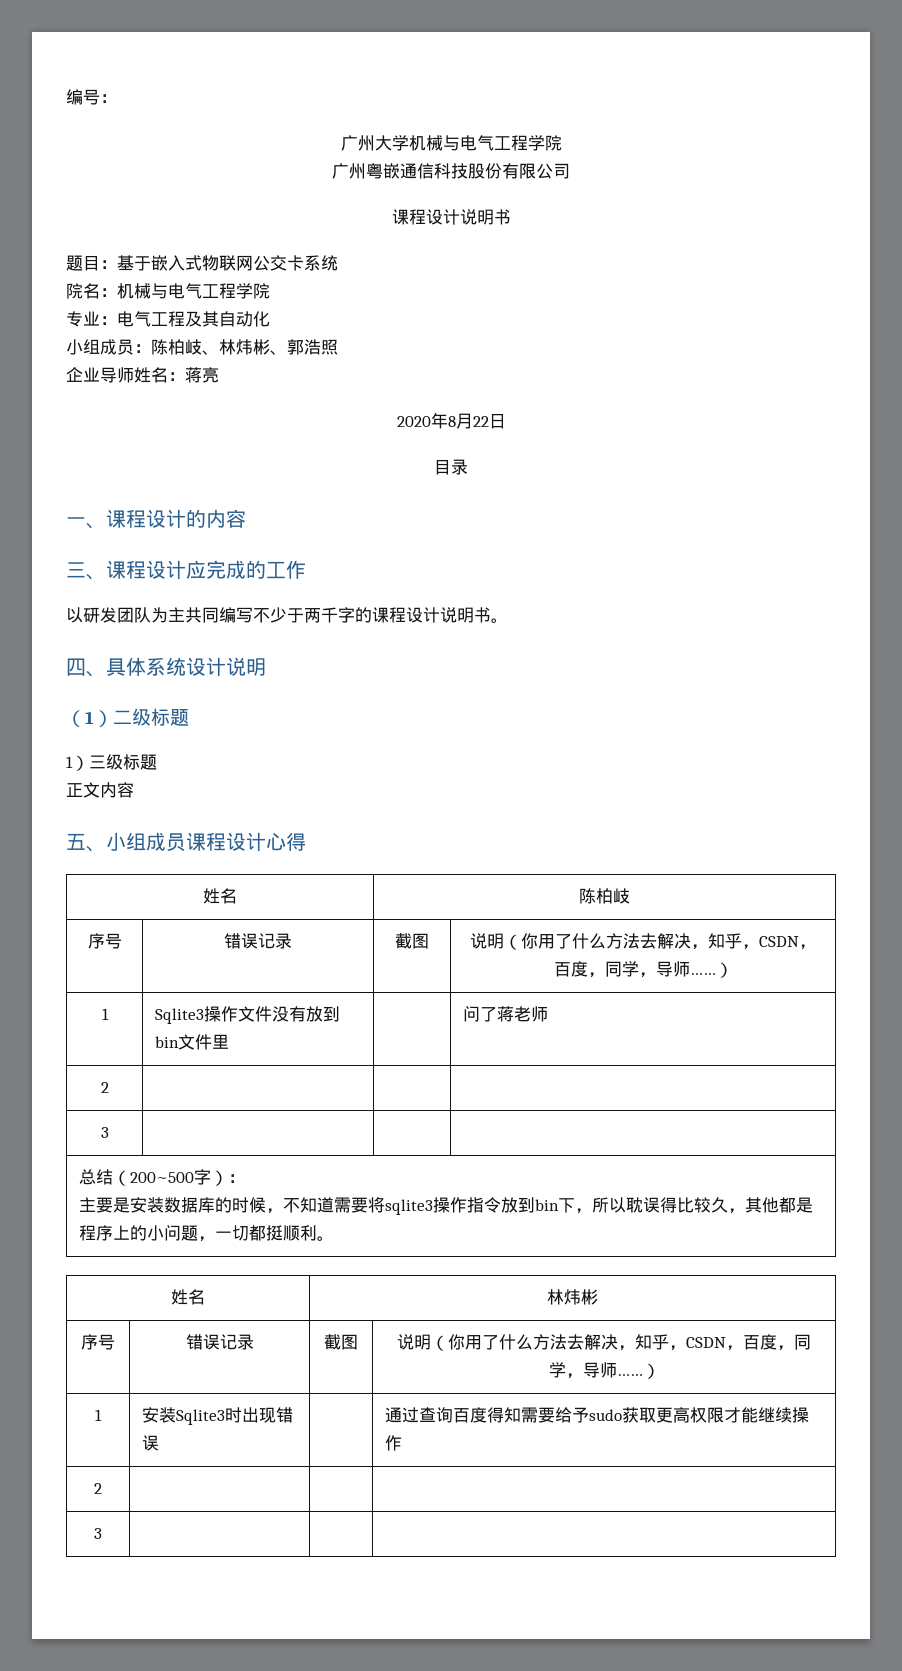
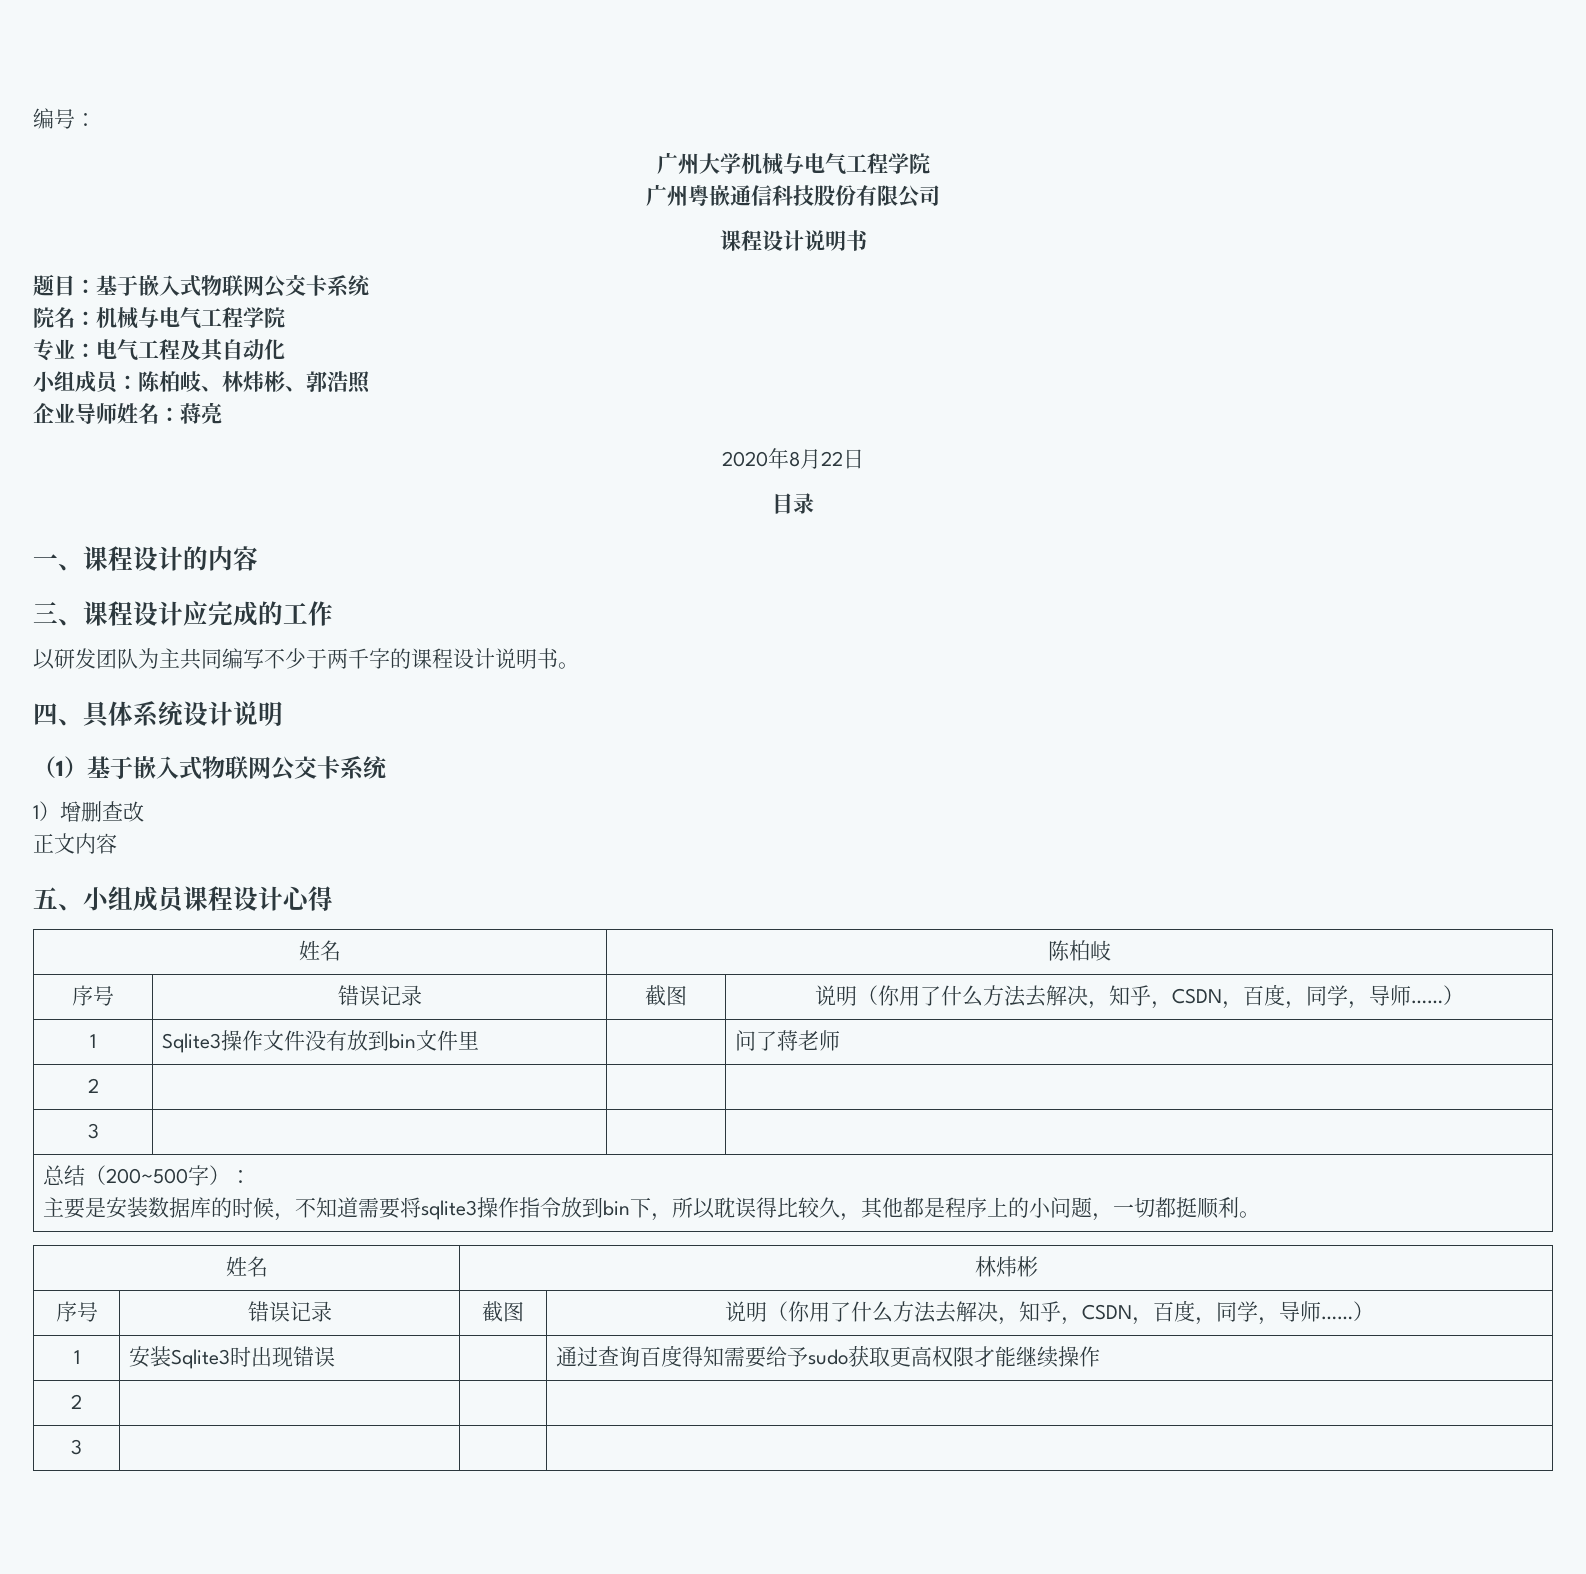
- （1）二级标题
- 1）三级标题
+ （1）基于嵌入式物联网公交卡系统
+ 1）增删查改

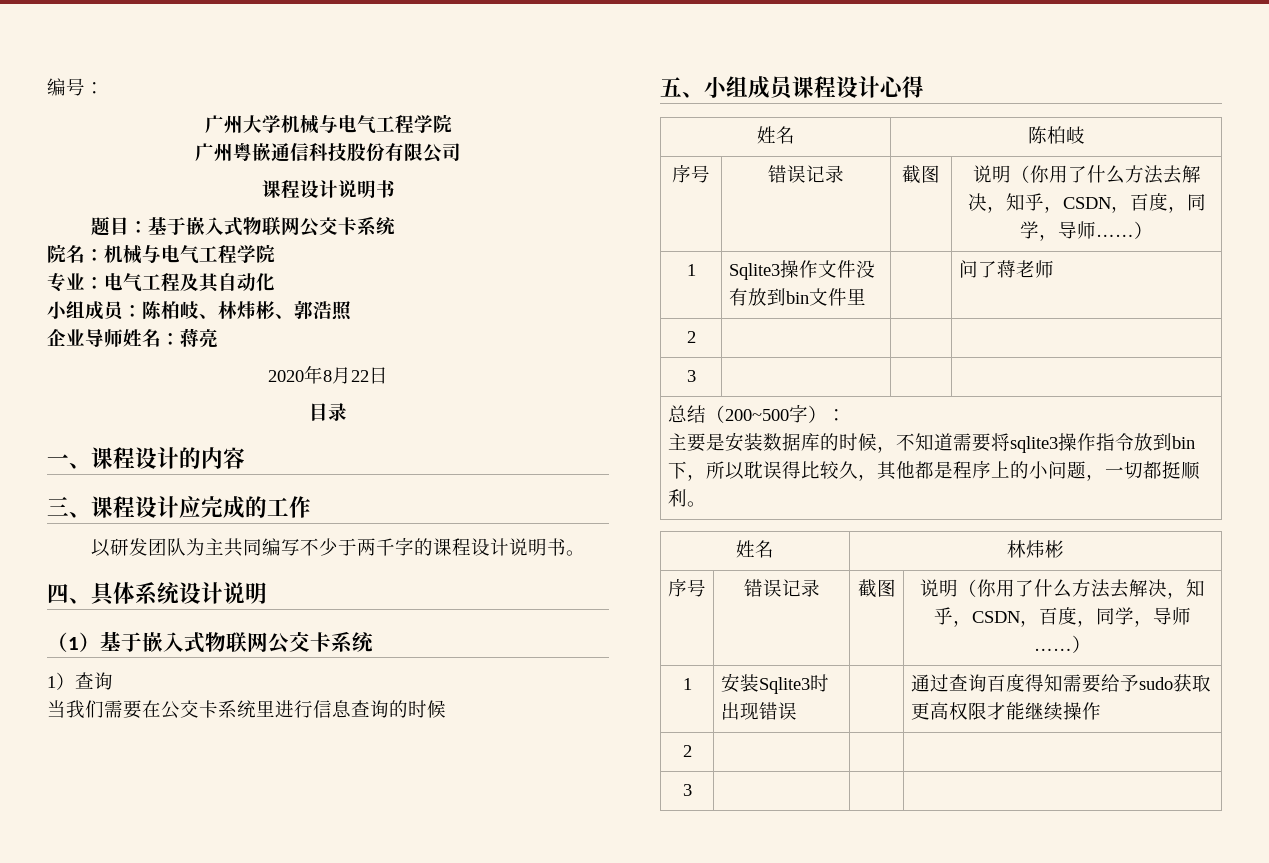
- 1）增删查改
- 正文内容
+ 1）查询
+ 当我们需要在公交卡系统里进行信息查询的时候

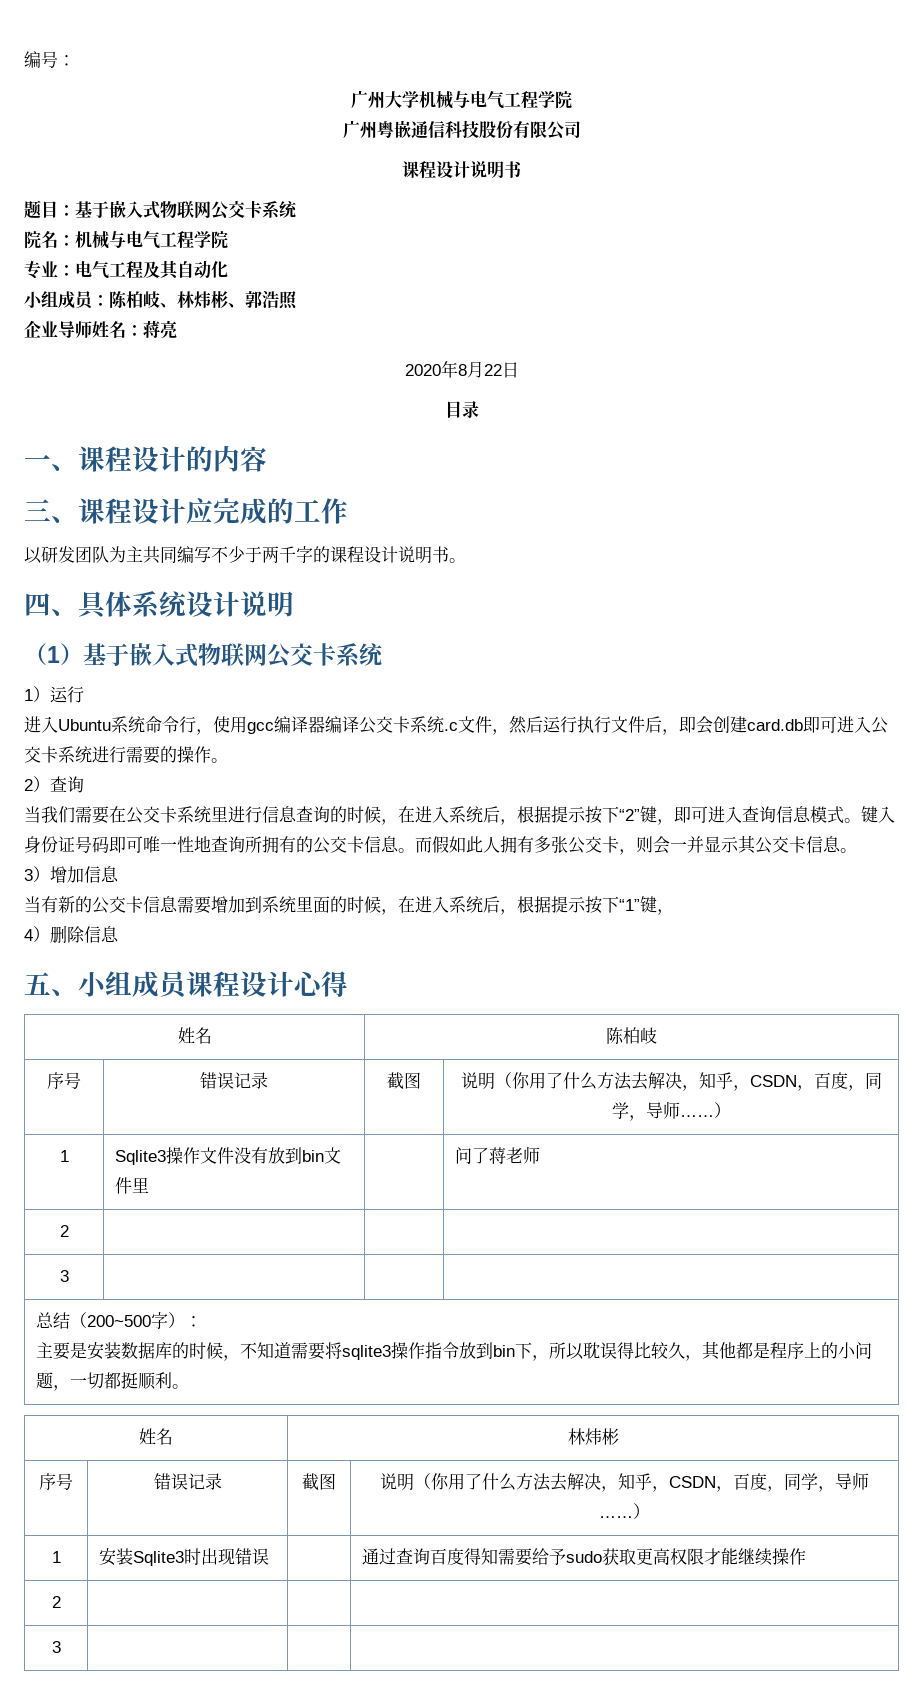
- 1）查询
+ 1）运行
+ 进入Ubuntu系统命令行，使用gcc编译器编译公交卡系统.c文件，然后运行执行文件后，即会创建card.db即可进入公交卡系统进行需要的操作。
+ 2）查询
- 当我们需要在公交卡系统里进行信息查询的时候
+ 当我们需要在公交卡系统里进行信息查询的时候，在进入系统后，根据提示按下“2”键，即可进入查询信息模式。键入身份证号码即可唯一性地查询所拥有的公交卡信息。而假如此人拥有多张公交卡，则会一并显示其公交卡信息。
+ 3）增加信息
+ 当有新的公交卡信息需要增加到系统里面的时候，在进入系统后，根据提示按下“1”键，
+ 4）删除信息

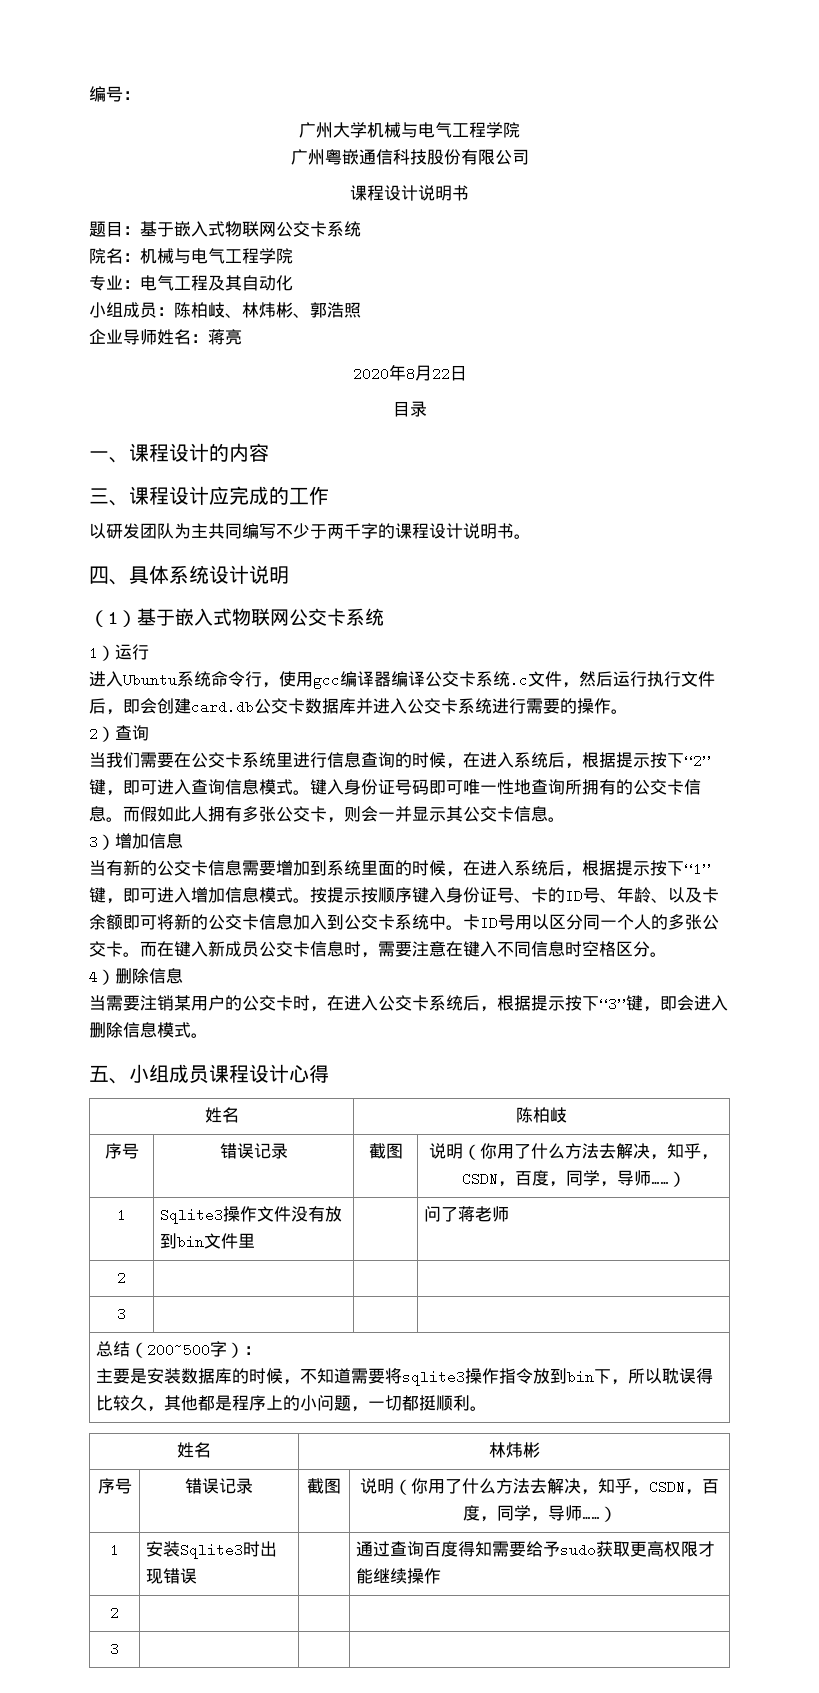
- 进入Ubuntu系统命令行，使用gcc编译器编译公交卡系统.c文件，然后运行执行文件后，即会创建card.db即可进入公交卡系统进行需要的操作。
+ 进入Ubuntu系统命令行，使用gcc编译器编译公交卡系统.c文件，然后运行执行文件后，即会创建card.db公交卡数据库并进入公交卡系统进行需要的操作。
- 当有新的公交卡信息需要增加到系统里面的时候，在进入系统后，根据提示按下“1”键，
+ 当有新的公交卡信息需要增加到系统里面的时候，在进入系统后，根据提示按下“1”键，即可进入增加信息模式。按提示按顺序键入身份证号、卡的ID号、年龄、以及卡余额即可将新的公交卡信息加入到公交卡系统中。卡ID号用以区分同一个人的多张公交卡。而在键入新成员公交卡信息时，需要注意在键入不同信息时空格区分。
  4）删除信息
+ 当需要注销某用户的公交卡时，在进入公交卡系统后，根据提示按下“3”键，即会进入删除信息模式。

